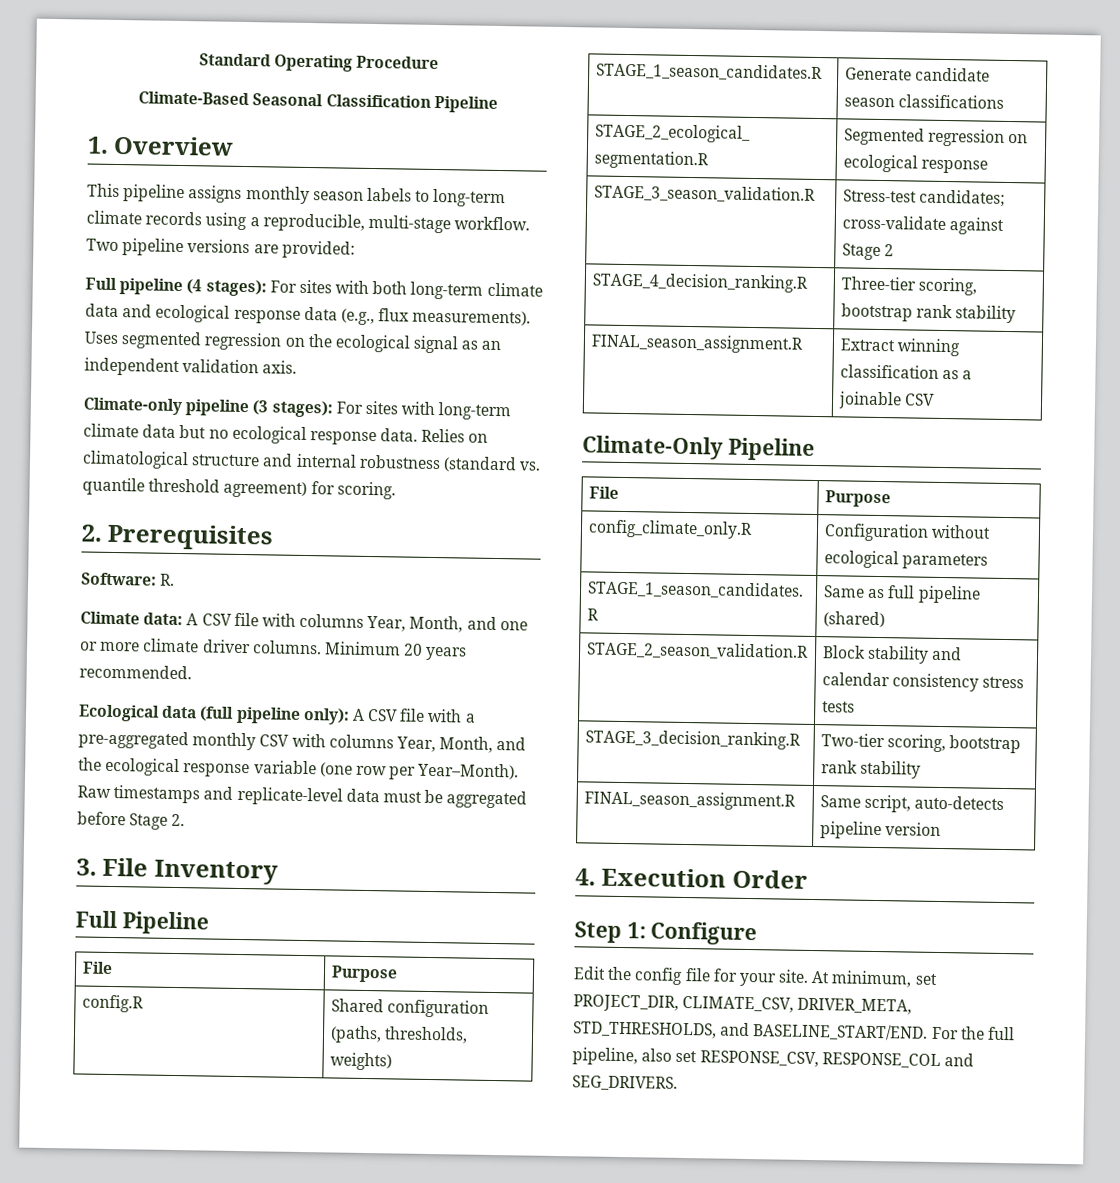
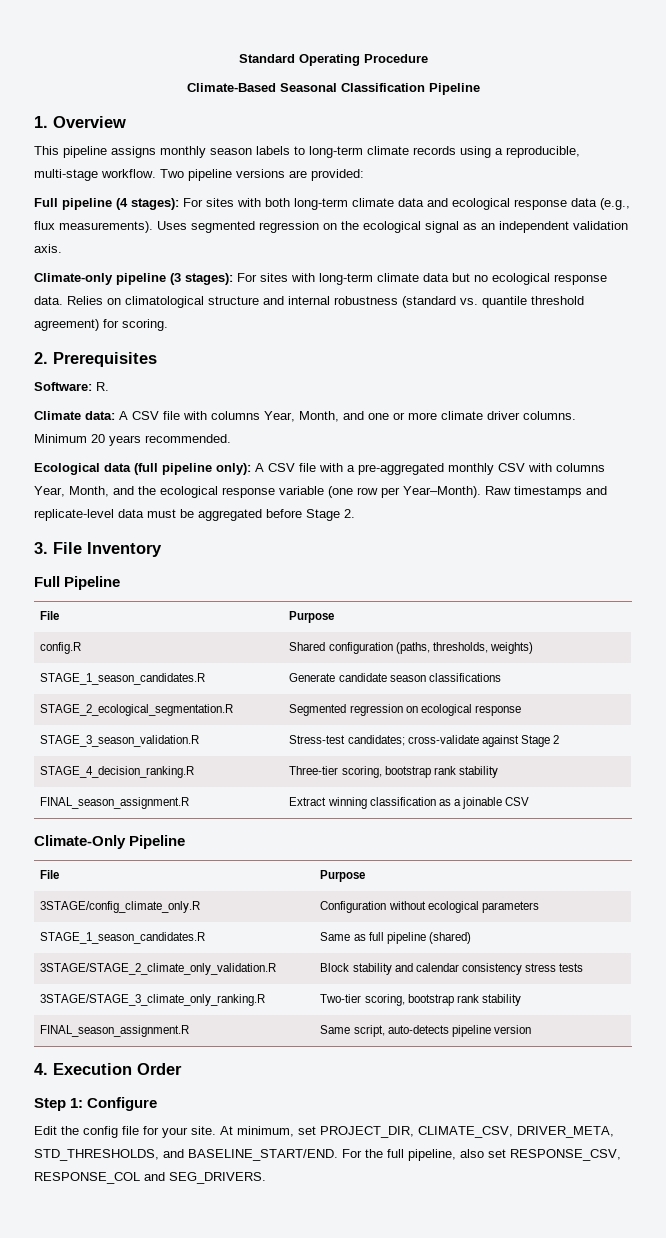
- config_climate_only.R | Configuration without ecological parameters
+ 3STAGE/config_climate_only.R | Configuration without ecological parameters
- STAGE_2_season_validation.R | Block stability and calendar consistency stress tests
+ 3STAGE/STAGE_2_climate_only_validation.R | Block stability and calendar consistency stress tests
- STAGE_3_decision_ranking.R | Two-tier scoring, bootstrap rank stability
+ 3STAGE/STAGE_3_climate_only_ranking.R | Two-tier scoring, bootstrap rank stability

